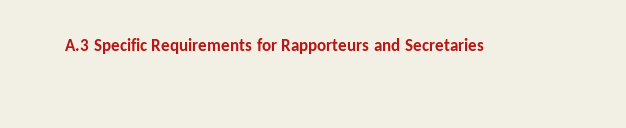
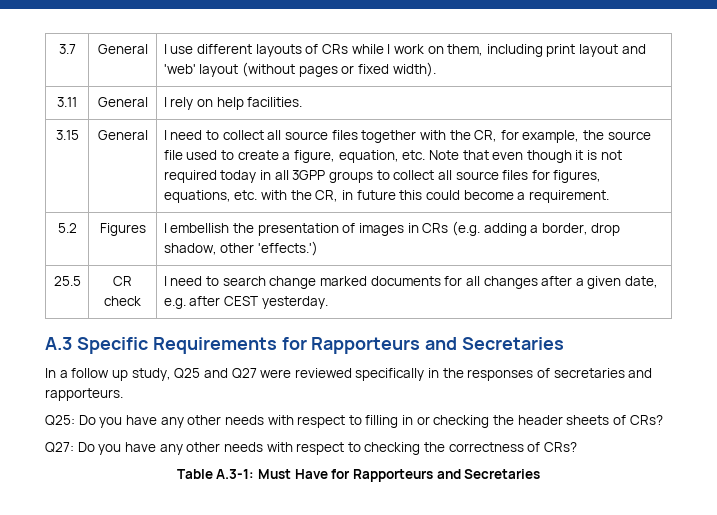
+ 3.7 | General | I use different layouts of CRs while I work on them, including print layout and 'web' layout (without pages or fixed width).
+ 3.11 | General | I rely on help facilities.
+ 3.15 | General | I need to collect all source files together with the CR, for example, the source file used to create a figure, equation, etc. Note that even though it is not required today in all 3GPP groups to collect all source files for figures, equations, etc. with the CR, in future this could become a requirement.
+ 5.2 | Figures | I embellish the presentation of images in CRs (e.g. adding a border, drop shadow, other 'effects.')
+ 25.5 | CR check | I need to search change marked documents for all changes after a given date, e.g. after CEST yesterday.
+ In a follow up study, Q25 and Q27 were reviewed specifically in the responses of secretaries and rapporteurs.
+ Q25: Do you have any other needs with respect to filling in or checking the header sheets of CRs?
+ Q27: Do you have any other needs with respect to checking the correctness of CRs?
+ Table A.3-1: Must Have for Rapporteurs and Secretaries

